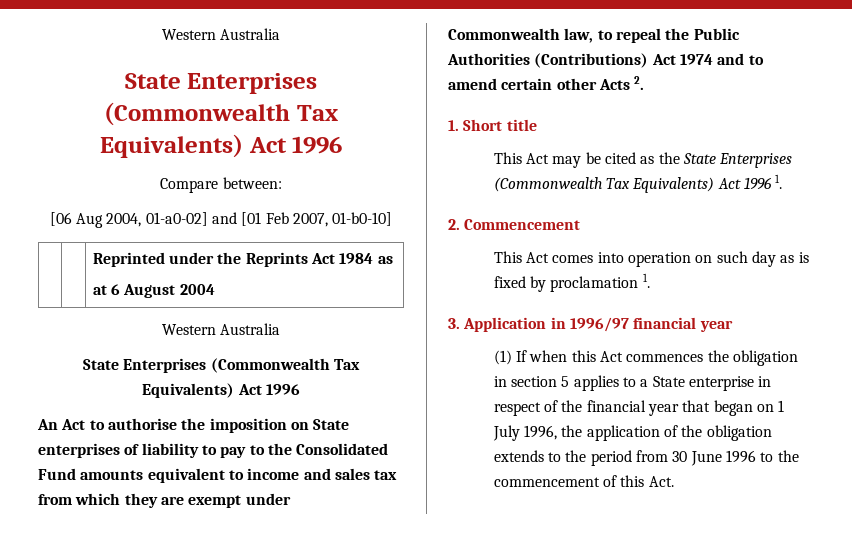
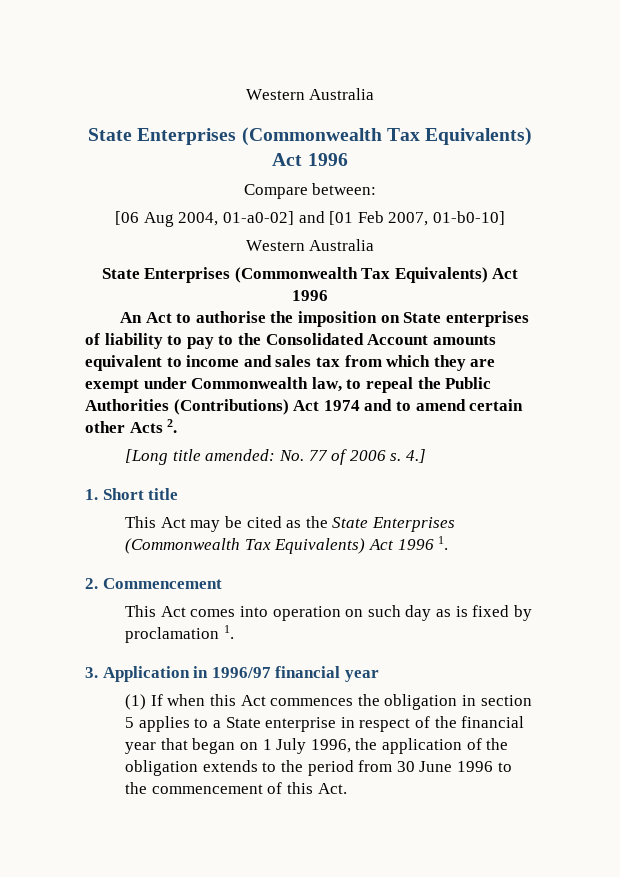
- | | Reprinted under the Reprints Act 1984 as
- at 6 August 2004
- An Act to authorise the imposition on State enterprises of liability to pay to the Consolidated Fund amounts equivalent to income and sales tax from which they are exempt under Commonwealth law, to repeal the Public Authorities (Contributions) Act 1974 and to amend certain other Acts 2.
+ An Act to authorise the imposition on State enterprises of liability to pay to the Consolidated Account amounts equivalent to income and sales tax from which they are exempt under Commonwealth law, to repeal the Public Authorities (Contributions) Act 1974 and to amend certain other Acts 2.
+ [Long title amended: No. 77 of 2006 s. 4.]

